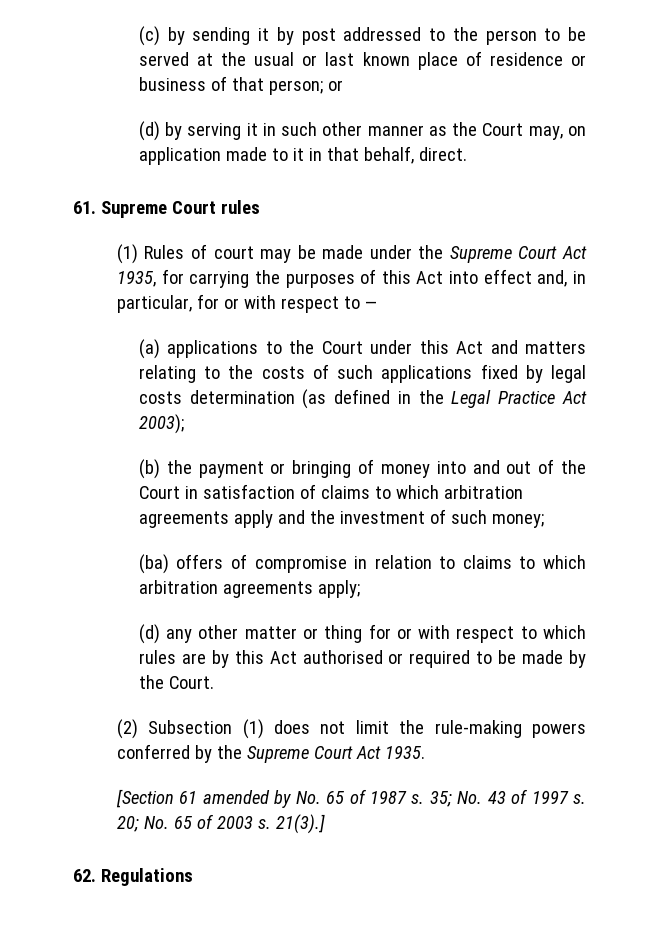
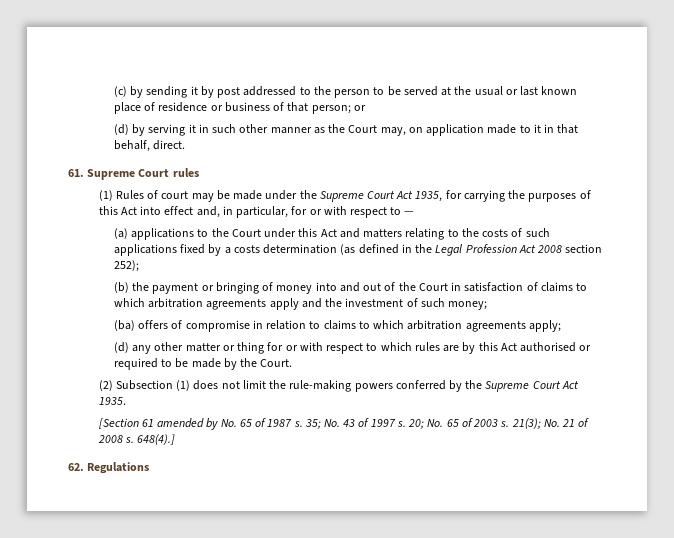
- (a) applications to the Court under this Act and matters relating to the costs of such applications fixed by legal costs determination (as defined in the Legal Practice Act 2003);
+ (a) applications to the Court under this Act and matters relating to the costs of such applications fixed by a costs determination (as defined in the Legal Profession Act 2008 section 252);
- 21(3).]
+ 21(3); No. 21 of 2008 s. 648(4).]

